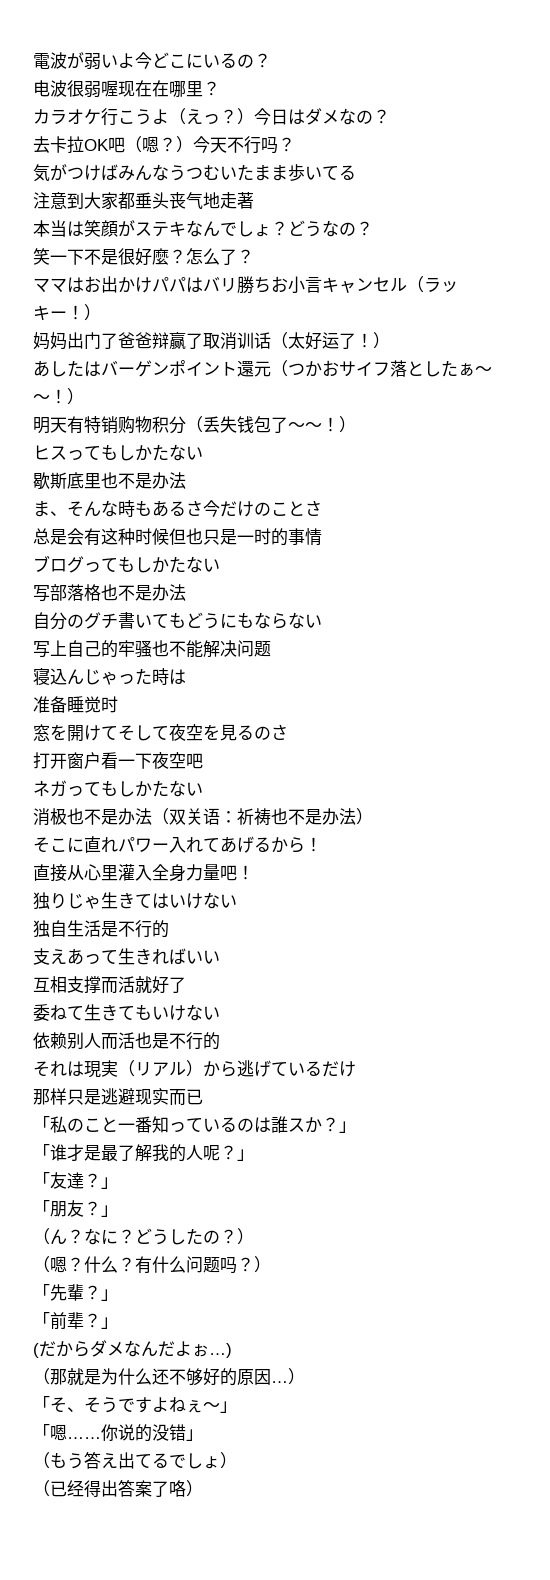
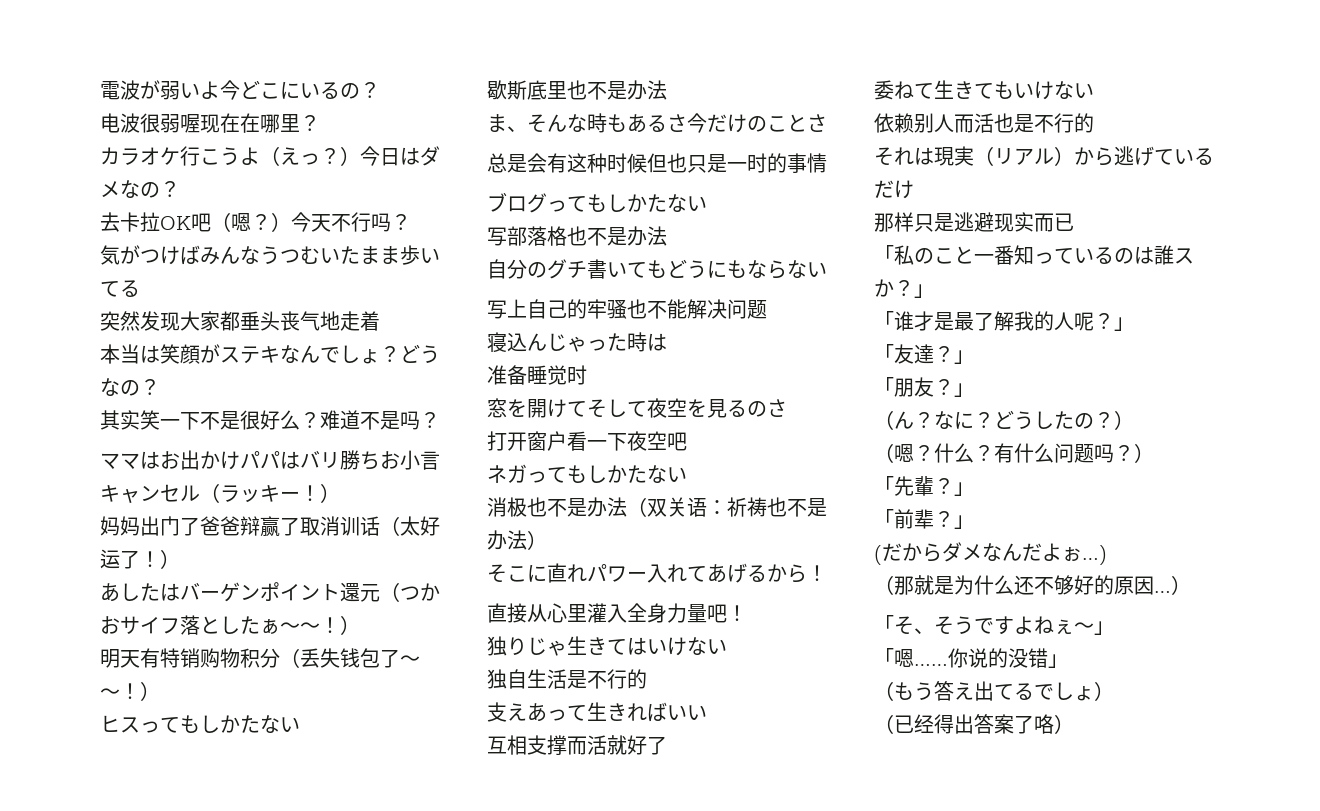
- 注意到大家都垂头丧气地走著
+ 突然发现大家都垂头丧气地走着
- 笑一下不是很好麼？怎么了？
+ 其实笑一下不是很好么？难道不是吗？

